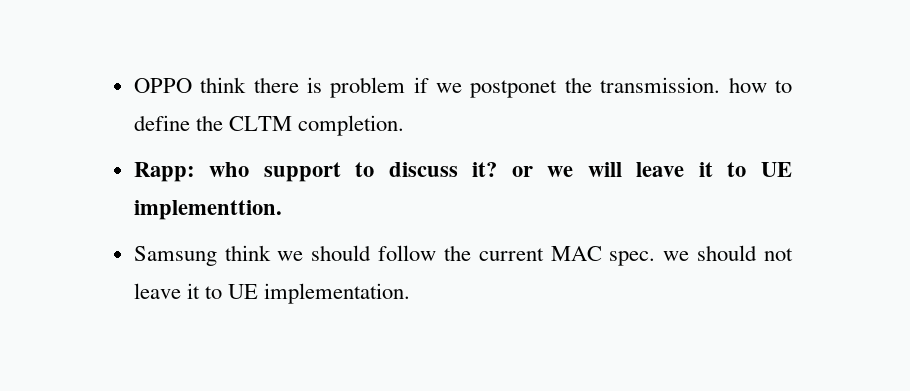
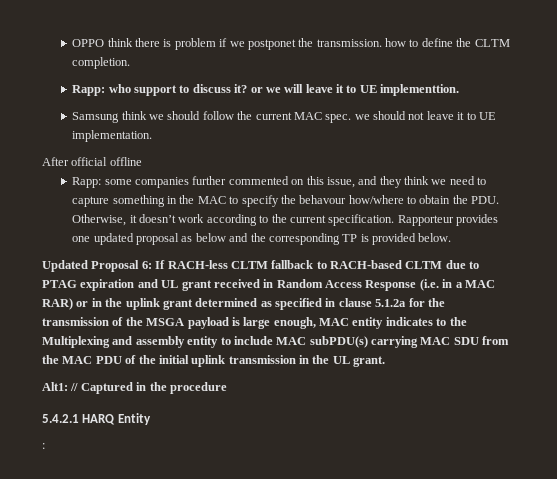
+ After official offline
+ Rapp: some companies further commented on this issue, and they think we need to capture something in the MAC to specify the behavour how/where to obtain the PDU. Otherwise, it doesn’t work according to the current specification. Rapporteur provides one updated proposal as below and the corresponding TP is provided below.
+ Updated Proposal 6: If RACH-less CLTM fallback to RACH-based CLTM due to PTAG expiration and UL grant received in Random Access Response (i.e. in a MAC RAR) or in the uplink grant determined as specified in clause 5.1.2a for the transmission of the MSGA payload is large enough, MAC entity indicates to the Multiplexing and assembly entity to include MAC subPDU(s) carrying MAC SDU from the MAC PDU of the initial uplink transmission in the UL grant.
+ Alt1: // Captured in the procedure
+ 5.4.2.1 HARQ Entity
+ :

